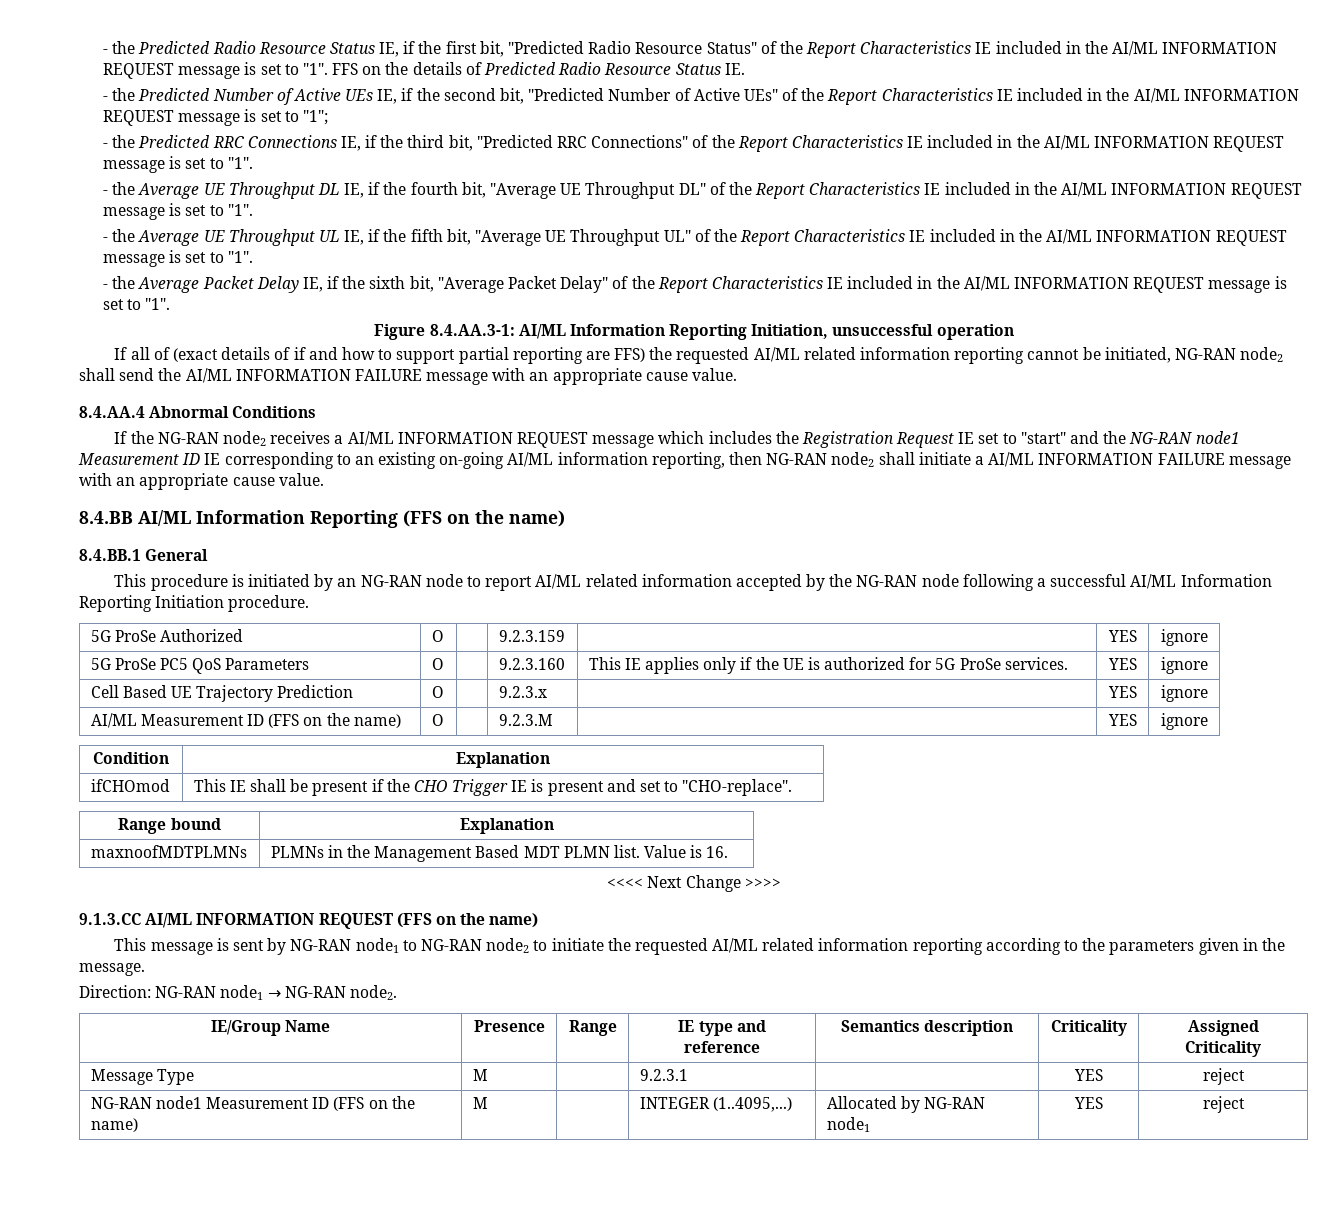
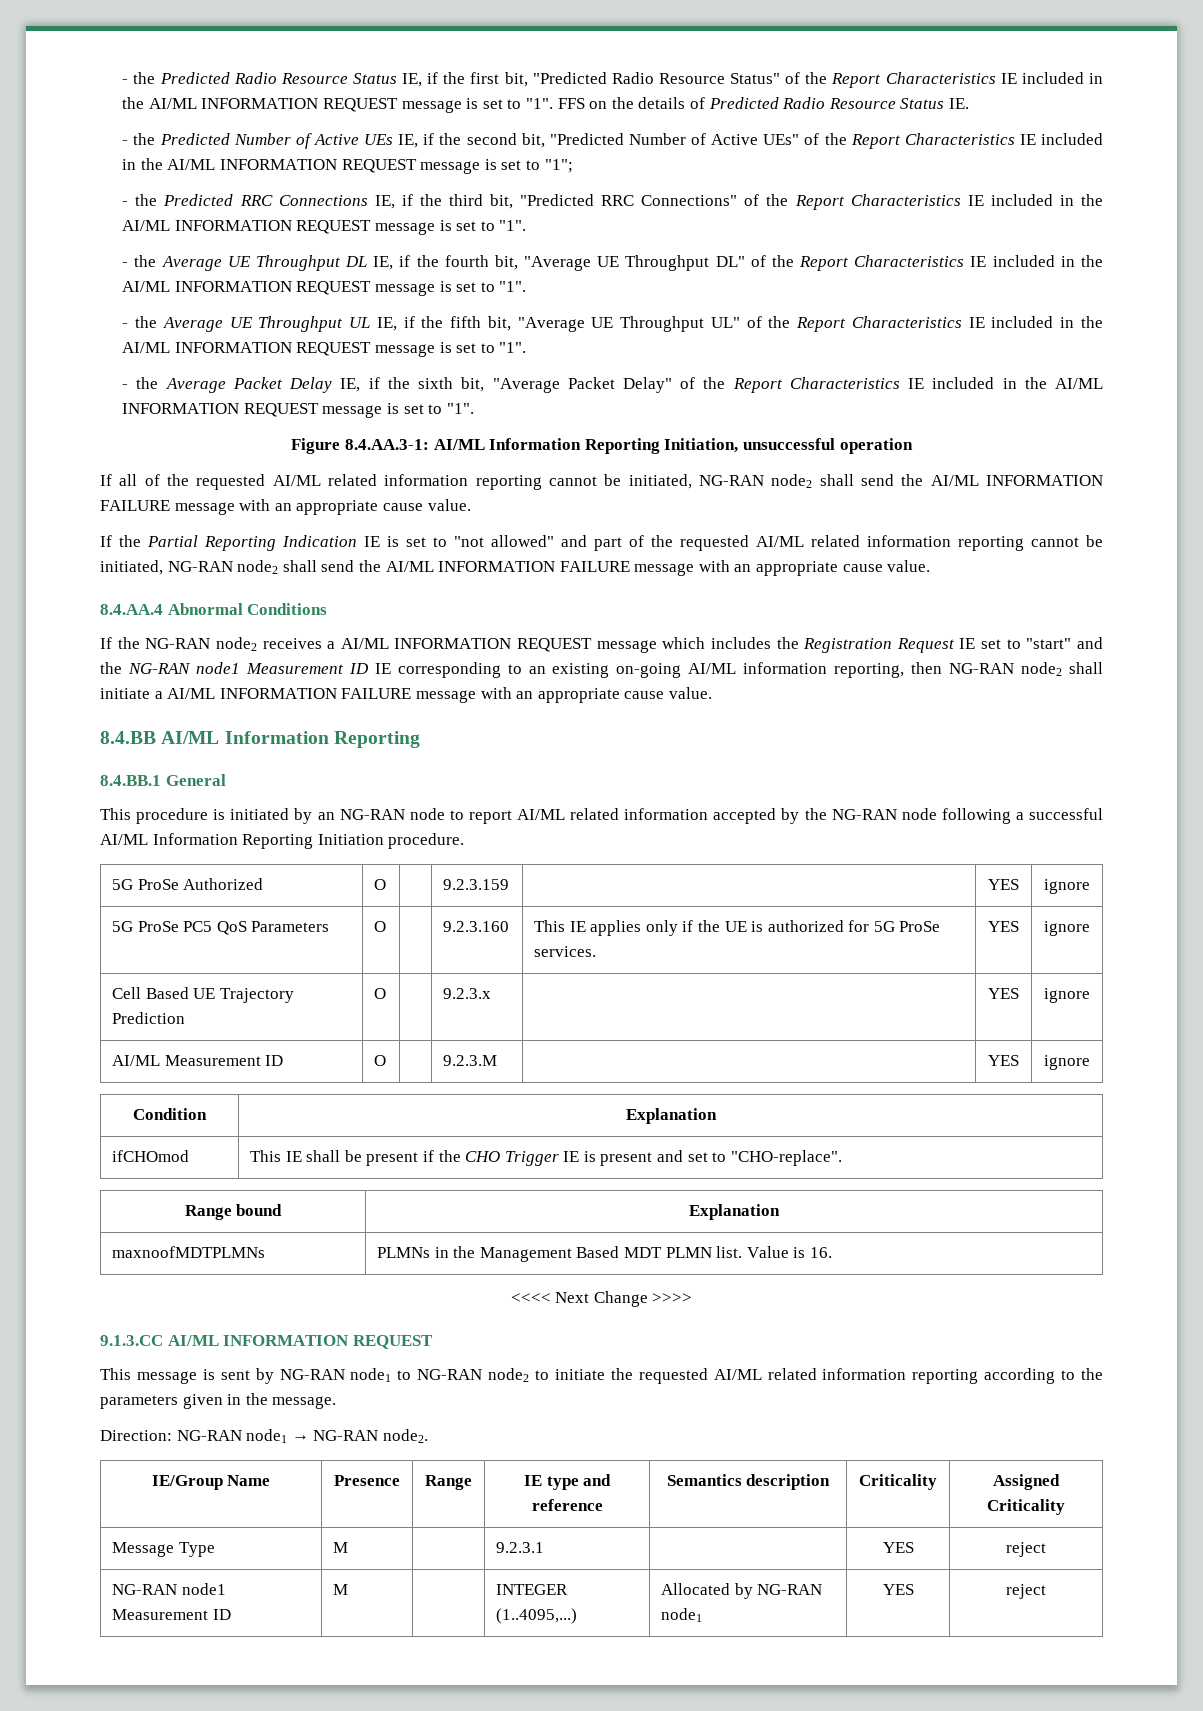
- If all of (exact details of if and how to support partial reporting are FFS) the requested AI/ML related information reporting cannot be initiated, NG-RAN node2 shall send the AI/ML INFORMATION FAILURE message with an appropriate cause value.
+ If all of the requested AI/ML related information reporting cannot be initiated, NG-RAN node2 shall send the AI/ML INFORMATION FAILURE message with an appropriate cause value.
+ If the Partial Reporting Indication IE is set to "not allowed" and part of the requested AI/ML related information reporting cannot be initiated, NG-RAN node2 shall send the AI/ML INFORMATION FAILURE message with an appropriate cause value.
- 8.4.BB AI/ML Information Reporting (FFS on the name)
+ 8.4.BB AI/ML Information Reporting
- AI/ML Measurement ID (FFS on the name) | O | | 9.2.3.M | | YES | ignore
+ AI/ML Measurement ID | O | | 9.2.3.M | | YES | ignore
- 9.1.3.CC AI/ML INFORMATION REQUEST (FFS on the name)
+ 9.1.3.CC AI/ML INFORMATION REQUEST
- NG-RAN node1 Measurement ID (FFS on the name) | M | | INTEGER (1..4095,...) | Allocated by NG-RAN node1 | YES | reject
+ NG-RAN node1 Measurement ID | M | | INTEGER (1..4095,...) | Allocated by NG-RAN node1 | YES | reject

